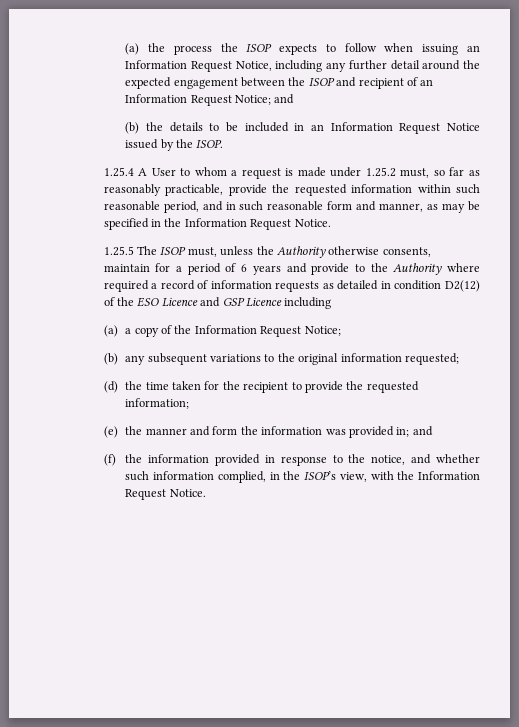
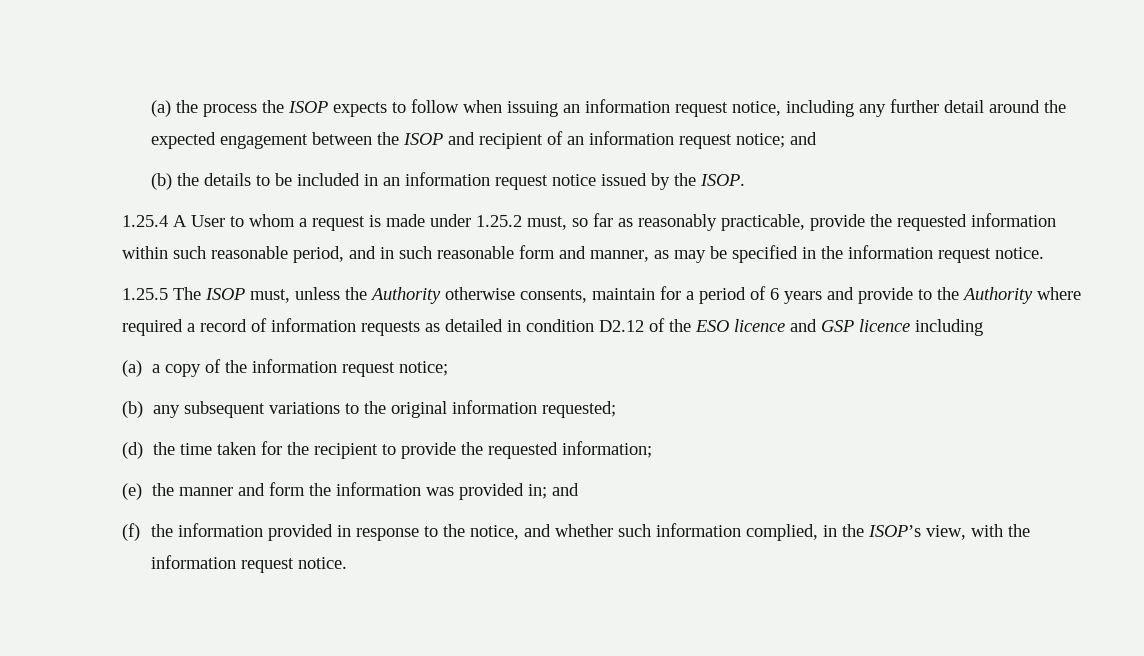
- (a) the process the ISOP expects to follow when issuing an Information Request Notice, including any further detail around the expected engagement between the ISOP and recipient of an Information Request Notice; and
+ (a) the process the ISOP expects to follow when issuing an information request notice, including any further detail around the expected engagement between the ISOP and recipient of an information request notice; and
- (b) the details to be included in an Information Request Notice issued by the ISOP.
+ (b) the details to be included in an information request notice issued by the ISOP.
- 1.25.4 A User to whom a request is made under 1.25.2 must, so far as reasonably practicable, provide the requested information within such reasonable period, and in such reasonable form and manner, as may be specified in the Information Request Notice.
+ 1.25.4 A User to whom a request is made under 1.25.2 must, so far as reasonably practicable, provide the requested information within such reasonable period, and in such reasonable form and manner, as may be specified in the information request notice.
- 1.25.5 The ISOP must, unless the Authority otherwise consents, maintain for a period of 6 years and provide to the Authority where required a record of information requests as detailed in condition D2(12) of the ESO Licence and GSP Licence including
+ 1.25.5 The ISOP must, unless the Authority otherwise consents, maintain for a period of 6 years and provide to the Authority where required a record of information requests as detailed in condition D2.12 of the ESO licence and GSP licence including
- (a) a copy of the Information Request Notice;
+ (a) a copy of the information request notice;
- (f) the information provided in response to the notice, and whether such information complied, in the ISOP’s view, with the Information Request Notice.
+ (f) the information provided in response to the notice, and whether such information complied, in the ISOP’s view, with the information request notice.

